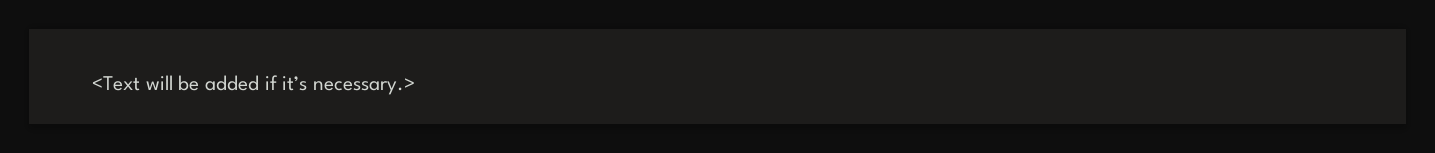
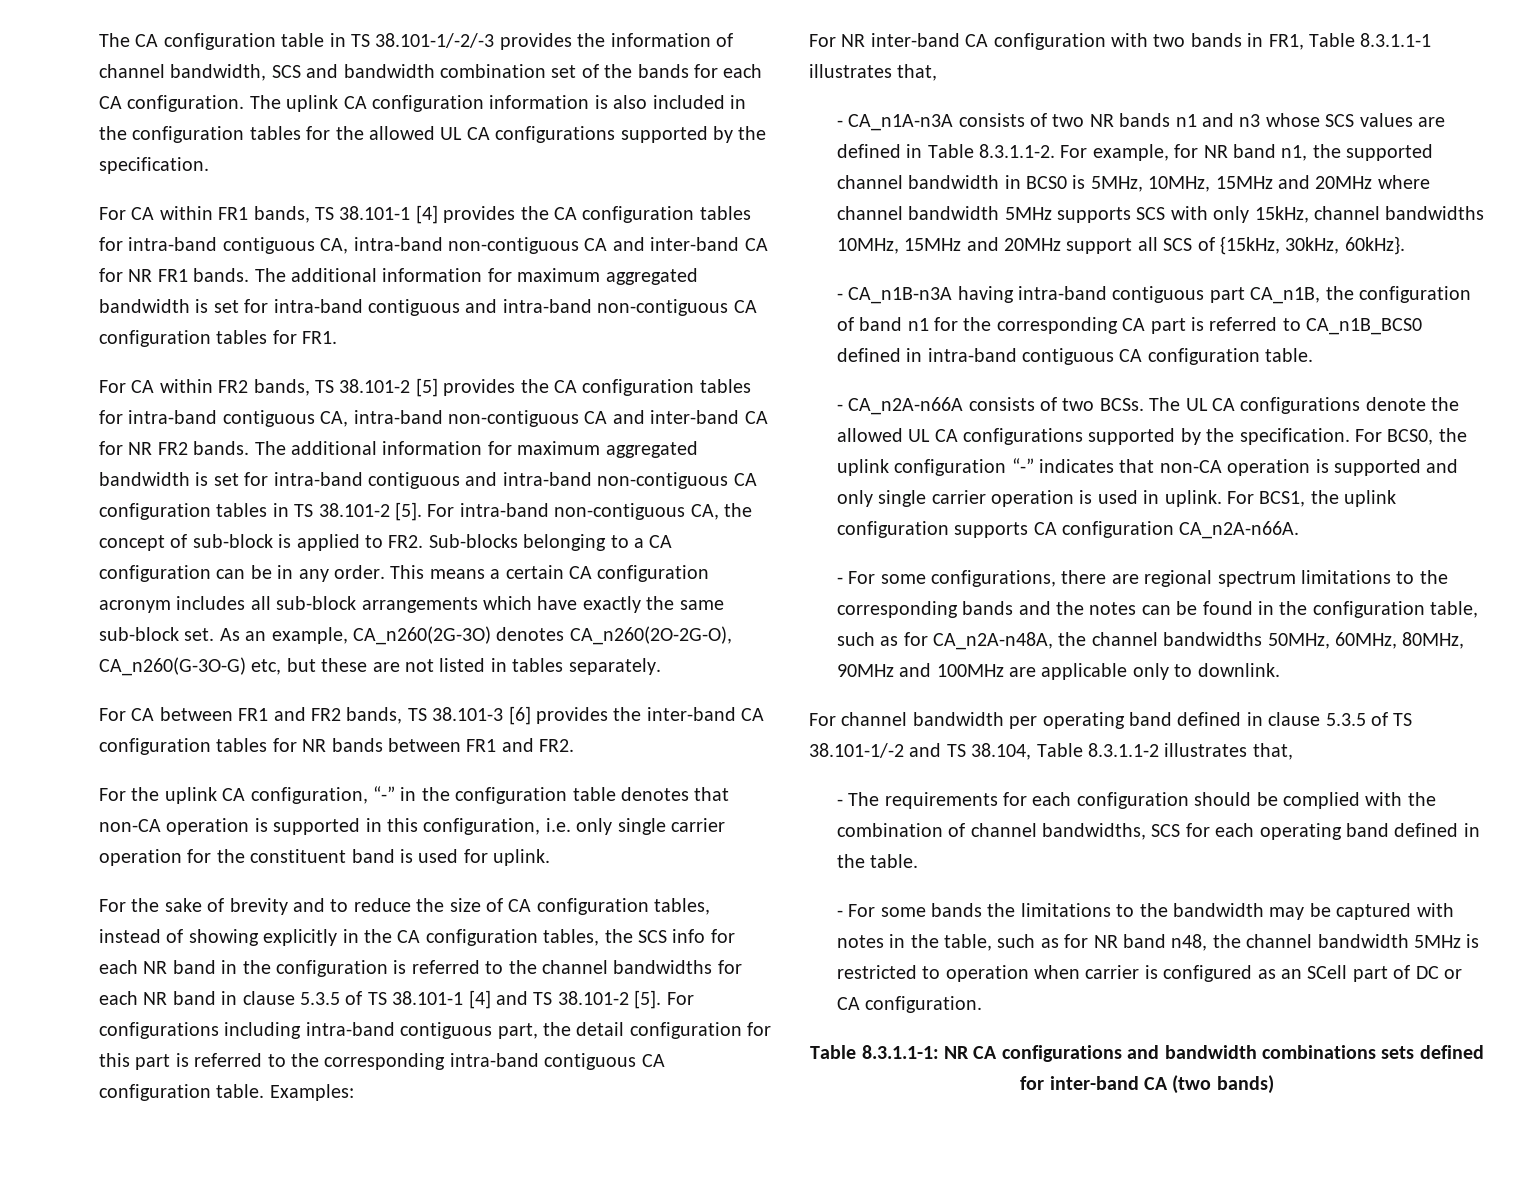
- <Text will be added if it’s necessary.>
+ The CA configuration table in TS 38.101-1/-2/-3 provides the information of channel bandwidth, SCS and bandwidth combination set of the bands for each CA configuration. The uplink CA configuration information is also included in the configuration tables for the allowed UL CA configurations supported by the specification.
+ For CA within FR1 bands, TS 38.101-1 [4] provides the CA configuration tables for intra-band contiguous CA, intra-band non-contiguous CA and inter-band CA for NR FR1 bands. The additional information for maximum aggregated bandwidth is set for intra-band contiguous and intra-band non-contiguous CA configuration tables for FR1.
+ For CA within FR2 bands, TS 38.101-2 [5] provides the CA configuration tables for intra-band contiguous CA, intra-band non-contiguous CA and inter-band CA for NR FR2 bands. The additional information for maximum aggregated bandwidth is set for intra-band contiguous and intra-band non-contiguous CA configuration tables in TS 38.101-2 [5]. For intra-band non-contiguous CA, the concept of sub-block is applied to FR2. Sub-blocks belonging to a CA configuration can be in any order. This means a certain CA configuration acronym includes all sub-block arrangements which have exactly the same sub-block set. As an example, CA_n260(2G-3O) denotes CA_n260(2O-2G-O), CA_n260(G-3O-G) etc, but these are not listed in tables separately.
+ For CA between FR1 and FR2 bands, TS 38.101-3 [6] provides the inter-band CA configuration tables for NR bands between FR1 and FR2.
+ For the uplink CA configuration, “-” in the configuration table denotes that non-CA operation is supported in this configuration, i.e. only single carrier operation for the constituent band is used for uplink.
+ For the sake of brevity and to reduce the size of CA configuration tables, instead of showing explicitly in the CA configuration tables, the SCS info for each NR band in the configuration is referred to the channel bandwidths for each NR band in clause 5.3.5 of TS 38.101-1 [4] and TS 38.101-2 [5]. For configurations including intra-band contiguous part, the detail configuration for this part is referred to the corresponding intra-band contiguous CA configuration table. Examples:
+ For NR inter-band CA configuration with two bands in FR1, Table 8.3.1.1-1 illustrates that,
+ - CA_n1A-n3A consists of two NR bands n1 and n3 whose SCS values are defined in Table 8.3.1.1-2. For example, for NR band n1, the supported channel bandwidth in BCS0 is 5MHz, 10MHz, 15MHz and 20MHz where channel bandwidth 5MHz supports SCS with only 15kHz, channel bandwidths 10MHz, 15MHz and 20MHz support all SCS of {15kHz, 30kHz, 60kHz}.
+ - CA_n1B-n3A having intra-band contiguous part CA_n1B, the configuration of band n1 for the corresponding CA part is referred to CA_n1B_BCS0 defined in intra-band contiguous CA configuration table.
+ - CA_n2A-n66A consists of two BCSs. The UL CA configurations denote the allowed UL CA configurations supported by the specification. For BCS0, the uplink configuration “-” indicates that non-CA operation is supported and only single carrier operation is used in uplink. For BCS1, the uplink configuration supports CA configuration CA_n2A-n66A.
+ - For some configurations, there are regional spectrum limitations to the corresponding bands and the notes can be found in the configuration table, such as for CA_n2A-n48A, the channel bandwidths 50MHz, 60MHz, 80MHz, 90MHz and 100MHz are applicable only to downlink.
+ For channel bandwidth per operating band defined in clause 5.3.5 of TS 38.101-1/-2 and TS 38.104, Table 8.3.1.1-2 illustrates that,
+ - The requirements for each configuration should be complied with the combination of channel bandwidths, SCS for each operating band defined in the table.
+ - For some bands the limitations to the bandwidth may be captured with notes in the table, such as for NR band n48, the channel bandwidth 5MHz is restricted to operation when carrier is configured as an SCell part of DC or CA configuration.
+ Table 8.3.1.1-1: NR CA configurations and bandwidth combinations sets defined for inter-band CA (two bands)

